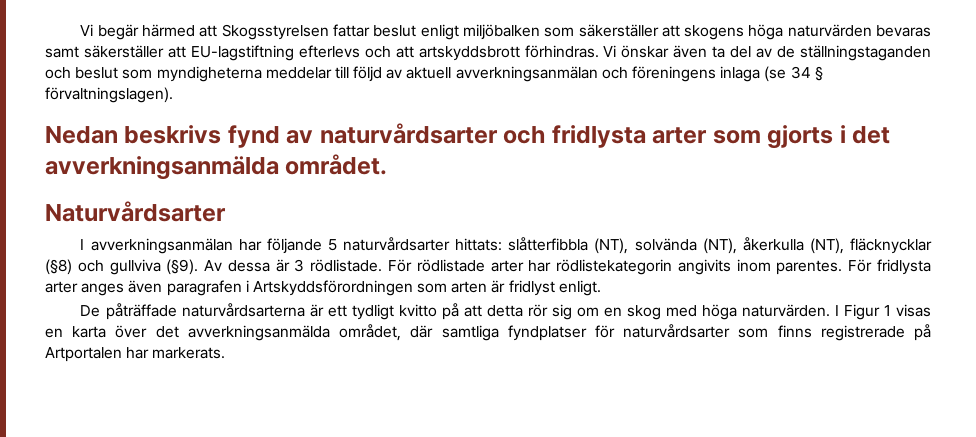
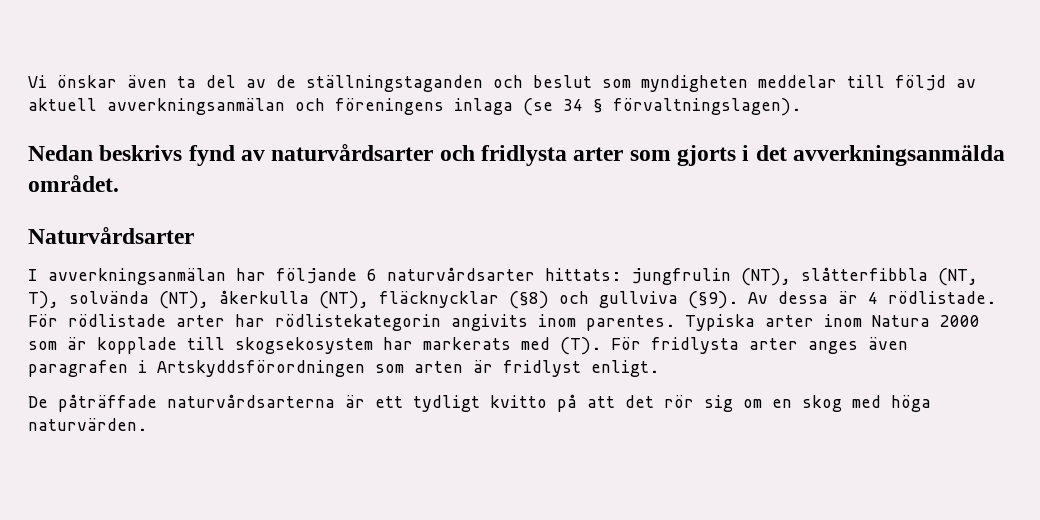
- Vi begär härmed att Skogsstyrelsen fattar beslut enligt miljöbalken som säkerställer att skogens höga naturvärden bevaras samt säkerställer att EU-lagstiftning efterlevs och att artskyddsbrott förhindras. Vi önskar även ta del av de ställningstaganden och beslut som myndigheterna meddelar till följd av aktuell avverkningsanmälan och föreningens inlaga (se 34 § förvaltningslagen).
+ Vi önskar även ta del av de ställningstaganden och beslut som myndigheten meddelar till följd av aktuell avverkningsanmälan och föreningens inlaga (se 34 § förvaltningslagen).
- I avverkningsanmälan har följande 5 naturvårdsarter hittats: slåtterfibbla (NT), solvända (NT), åkerkulla (NT), fläcknycklar (§8) och gullviva (§9).
+ I avverkningsanmälan har följande 6 naturvårdsarter hittats: jungfrulin (NT), slåtterfibbla (NT, T), solvända (NT), åkerkulla (NT), fläcknycklar (§8) och gullviva (§9).
- Av dessa är 3 rödlistade.
+ Av dessa är 4 rödlistade.
- För fridlysta arter anges även paragrafen i Artskyddsförordningen som arten är fridlyst enligt.
+ Typiska arter inom Natura 2000 som är kopplade till skogsekosystem har markerats med (T). För fridlysta arter anges även paragrafen i Artskyddsförordningen som arten är fridlyst enligt.
- De påträffade naturvårdsarterna är ett tydligt kvitto på att detta rör sig om en skog med höga naturvärden. I Figur 1 visas en karta över det avverkningsanmälda området, där samtliga fyndplatser för naturvårdsarter som finns registrerade på Artportalen har markerats.
+ De påträffade naturvårdsarterna är ett tydligt kvitto på att det rör sig om en skog med höga naturvärden.

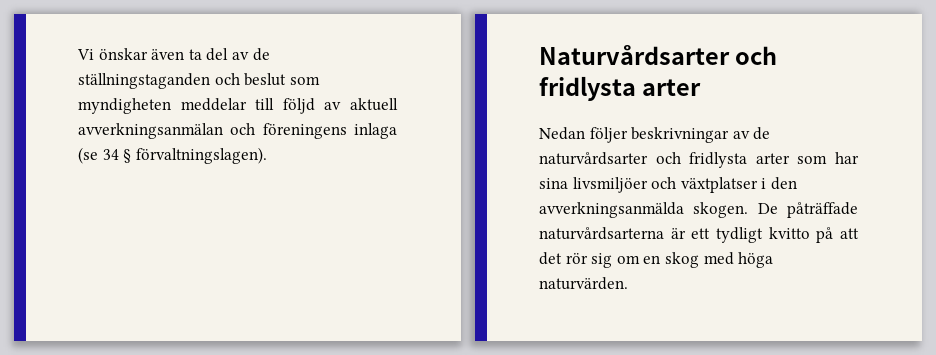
- Nedan beskrivs fynd av naturvårdsarter och fridlysta arter som gjorts i det avverkningsanmälda området.
- Naturvårdsarter
- I avverkningsanmälan har följande 6 naturvårdsarter hittats: jungfrulin (NT), slåtterfibbla (NT, T), solvända (NT), åkerkulla (NT), fläcknycklar (§8) och gullviva (§9). Av dessa är 4 rödlistade. För rödlistade arter har rödlistekategorin angivits inom parentes. Typiska arter inom Natura 2000 som är kopplade till skogsekosystem har markerats med (T). För fridlysta arter anges även paragrafen i Artskyddsförordningen som arten är fridlyst enligt.
- De påträffade naturvårdsarterna är ett tydligt kvitto på att det rör sig om en skog med höga naturvärden.
+ Naturvårdsarter och fridlysta arter
+ Nedan följer beskrivningar av de naturvårdsarter och fridlysta arter som har sina livsmiljöer och växtplatser i den avverkningsanmälda skogen. De påträffade naturvårdsarterna är ett tydligt kvitto på att det rör sig om en skog med höga naturvärden.

